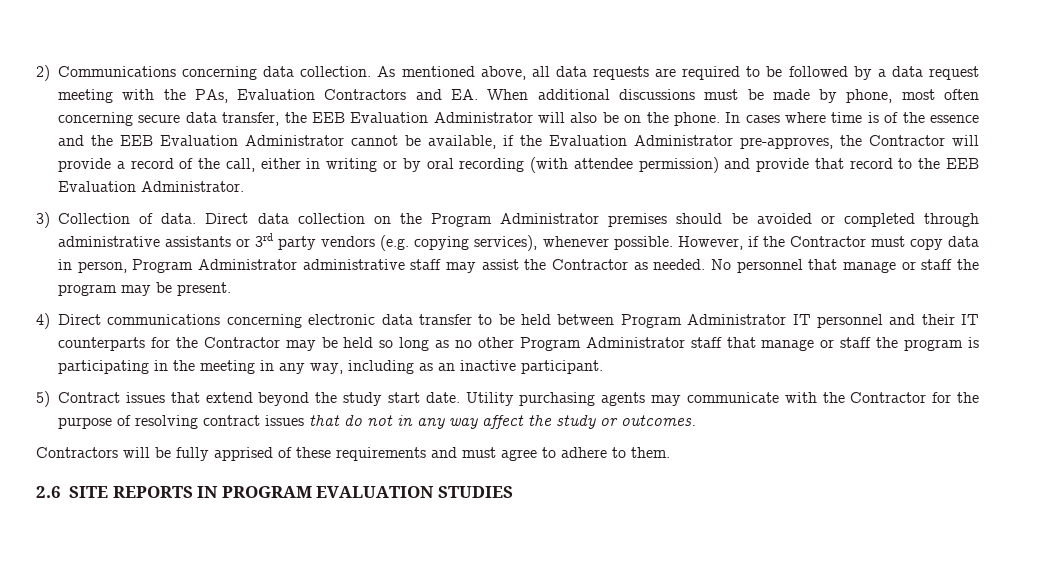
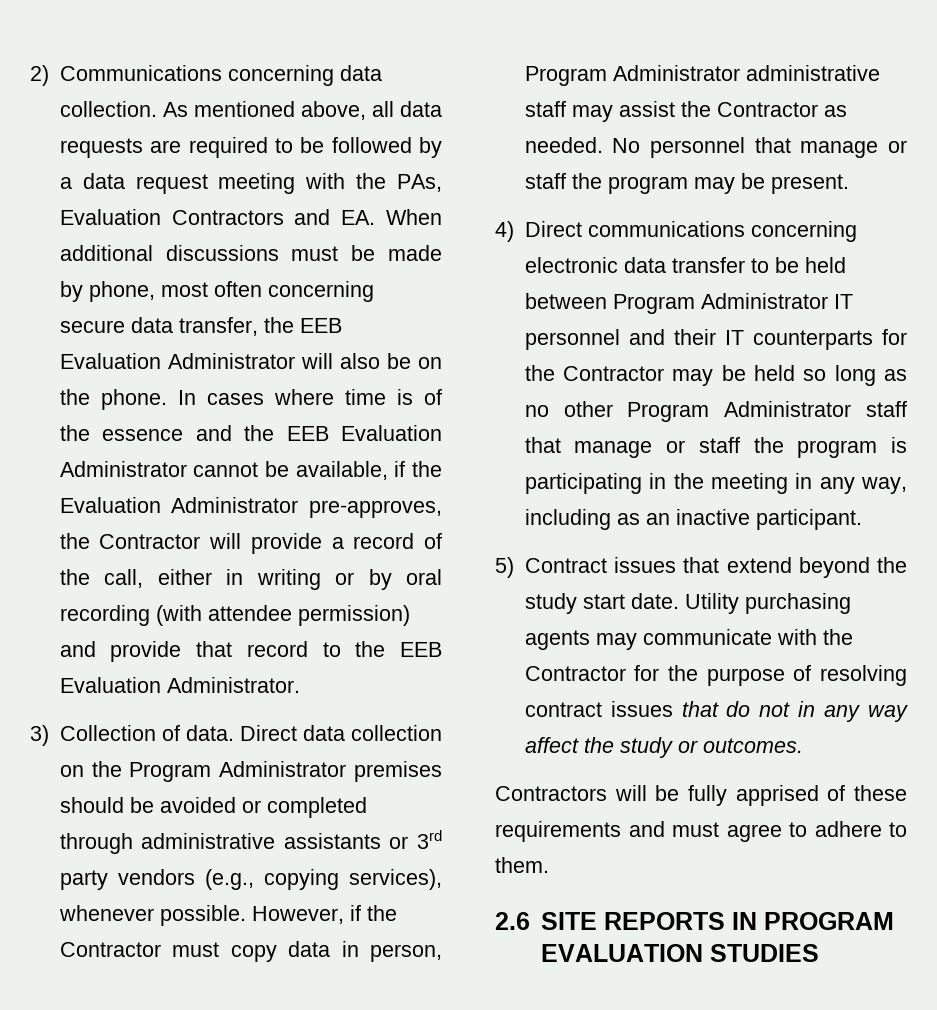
- Direct data collection on the Program Administrator premises should be avoided or completed through administrative assistants or 3rd party vendors (e.g. copying services), whenever possible.
+ Direct data collection on the Program Administrator premises should be avoided or completed through administrative assistants or 3rd party vendors (e.g., copying services), whenever possible.

